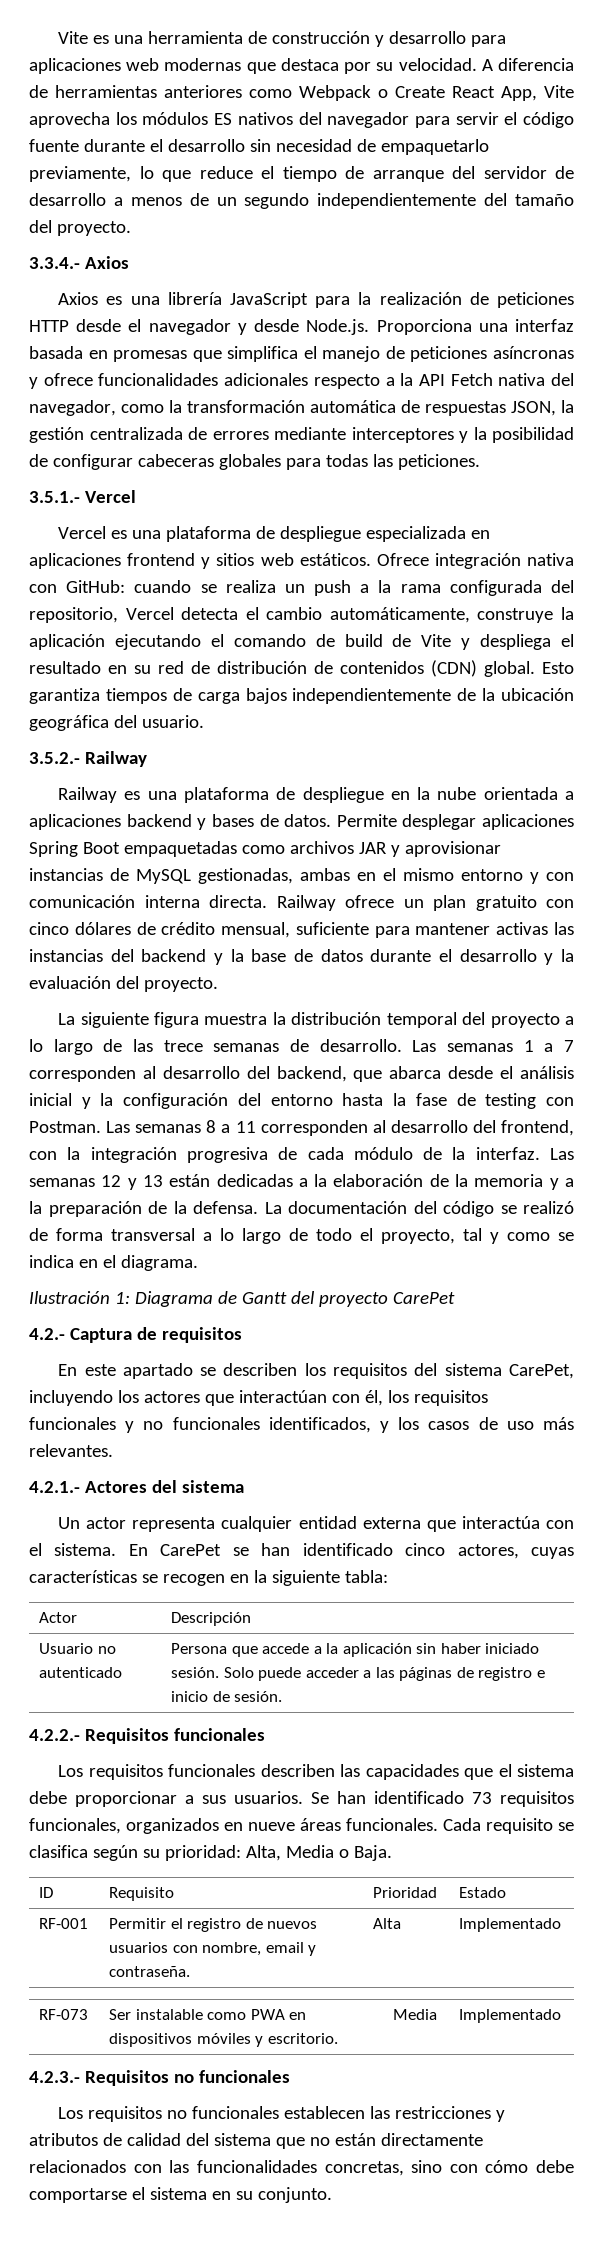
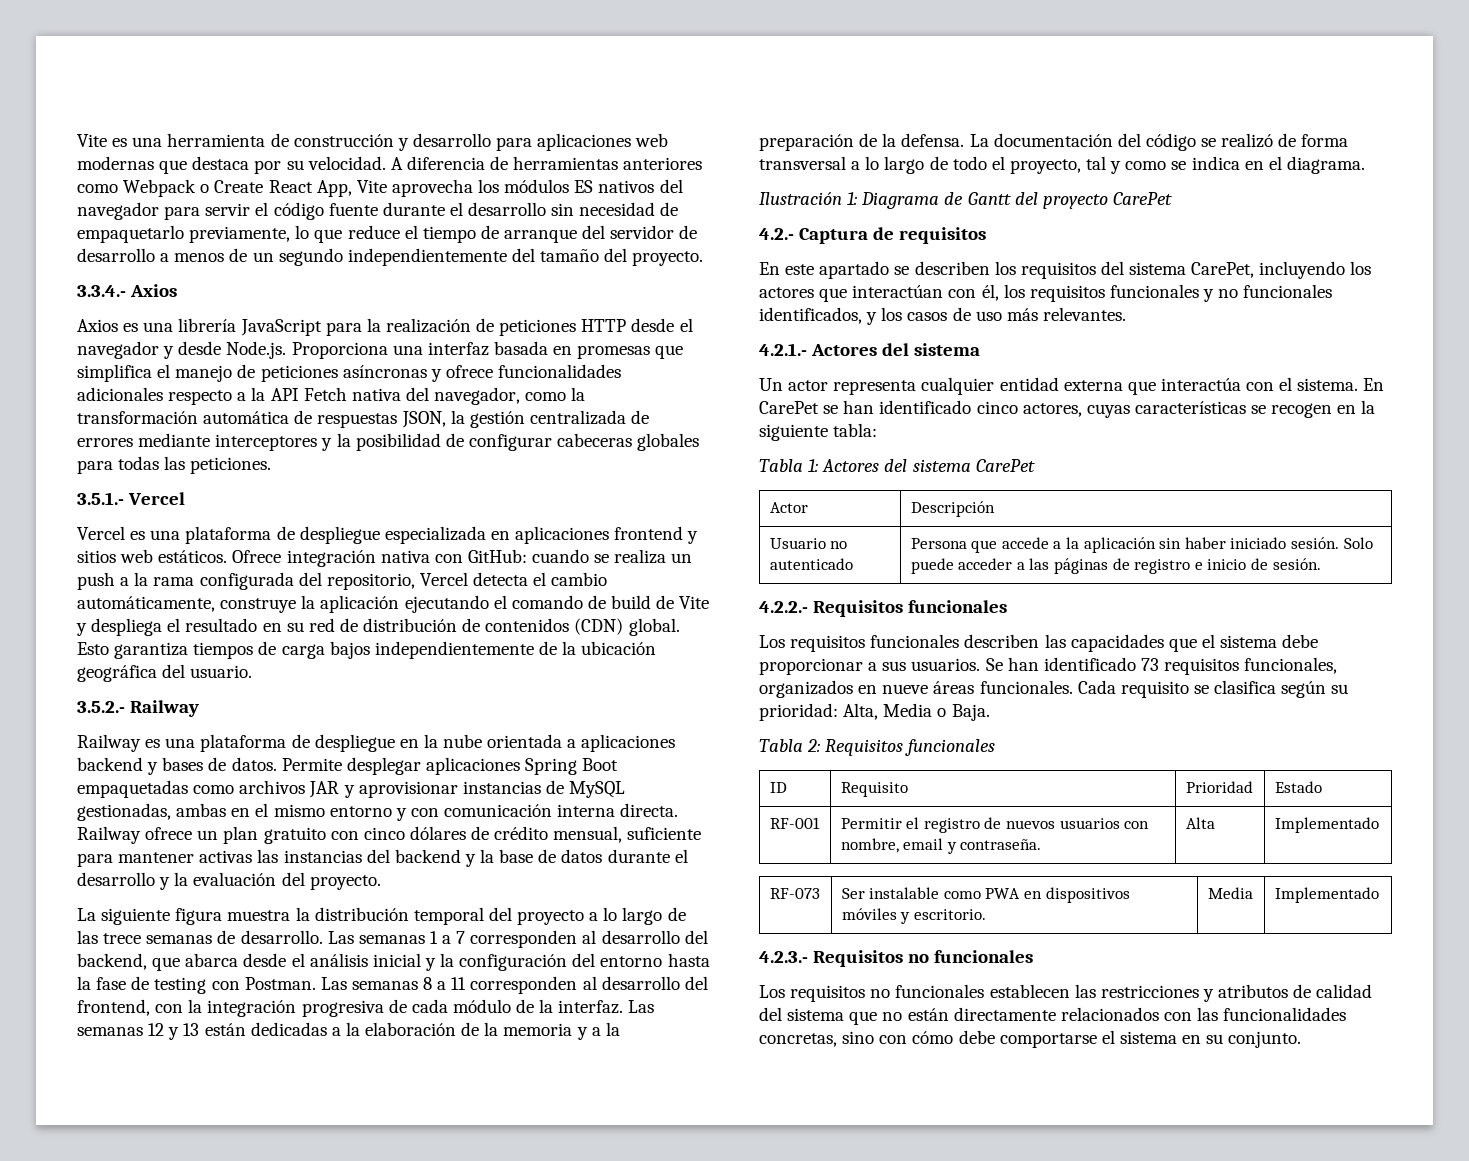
+ Tabla 1: Actores del sistema CarePet
+ Tabla 2: Requisitos funcionales

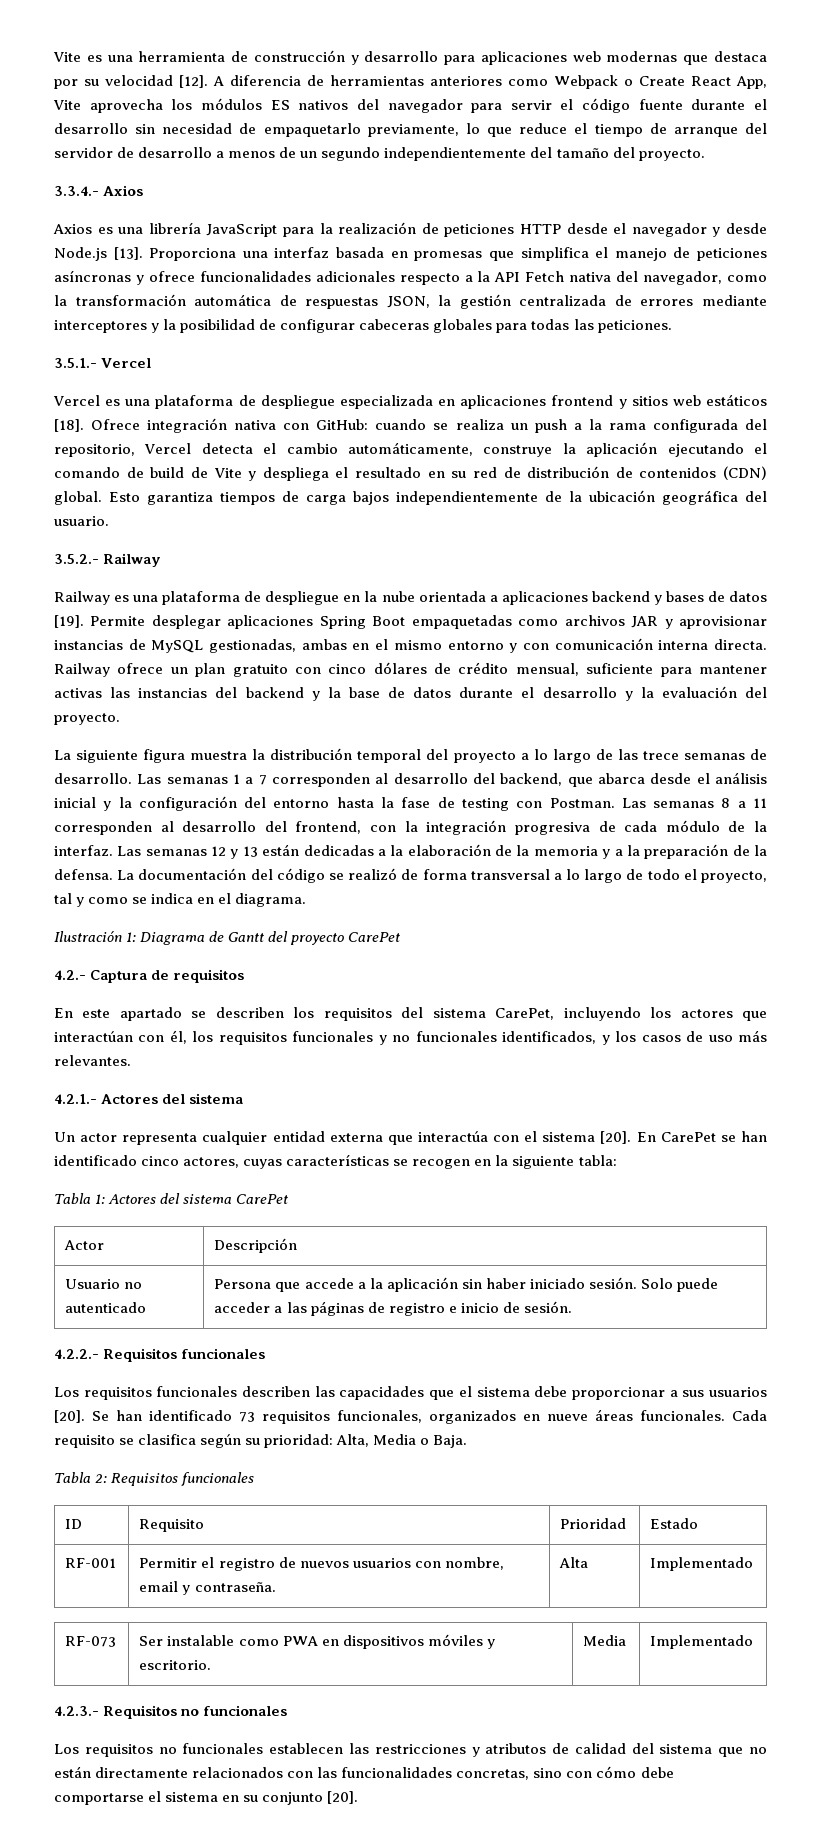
- Vite es una herramienta de construcción y desarrollo para aplicaciones web modernas que destaca por su velocidad.
+ Vite es una herramienta de construcción y desarrollo para aplicaciones web modernas que destaca por su velocidad [12].
- Axios es una librería JavaScript para la realización de peticiones HTTP desde el navegador y desde Node.js. Proporciona una interfaz basada en promesas que simplifica el manejo de peticiones asíncronas y ofrece funcionalidades adicionales respecto a la API Fetch nativa del navegador, como la transformación automática de respuestas JSON, la gestión centralizada de errores mediante interceptores y la posibilidad de configurar cabeceras globales para todas las peticiones.
+ Axios es una librería JavaScript para la realización de peticiones HTTP desde el navegador y desde Node.js [13]. Proporciona una interfaz basada en promesas que simplifica el manejo de peticiones asíncronas y ofrece funcionalidades adicionales respecto a la API Fetch nativa del navegador, como la transformación automática de respuestas JSON, la gestión centralizada de errores mediante interceptores y la posibilidad de configurar cabeceras globales para todas las peticiones.
- Vercel es una plataforma de despliegue especializada en aplicaciones frontend y sitios web estáticos.
+ Vercel es una plataforma de despliegue especializada en aplicaciones frontend y sitios web estáticos [18].
- Railway es una plataforma de despliegue en la nube orientada a aplicaciones backend y bases de datos.
+ Railway es una plataforma de despliegue en la nube orientada a aplicaciones backend y bases de datos [19].
- Un actor representa cualquier entidad externa que interactúa con el sistema.
+ Un actor representa cualquier entidad externa que interactúa con el sistema [20].
- Los requisitos funcionales describen las capacidades que el sistema debe proporcionar a sus usuarios.
+ Los requisitos funcionales describen las capacidades que el sistema debe proporcionar a sus usuarios [20].
- Los requisitos no funcionales establecen las restricciones y atributos de calidad del sistema que no están directamente relacionados con las funcionalidades concretas, sino con cómo debe comportarse el sistema en su conjunto.
+ Los requisitos no funcionales establecen las restricciones y atributos de calidad del sistema que no están directamente relacionados con las funcionalidades concretas, sino con cómo debe comportarse el sistema en su conjunto [20].

